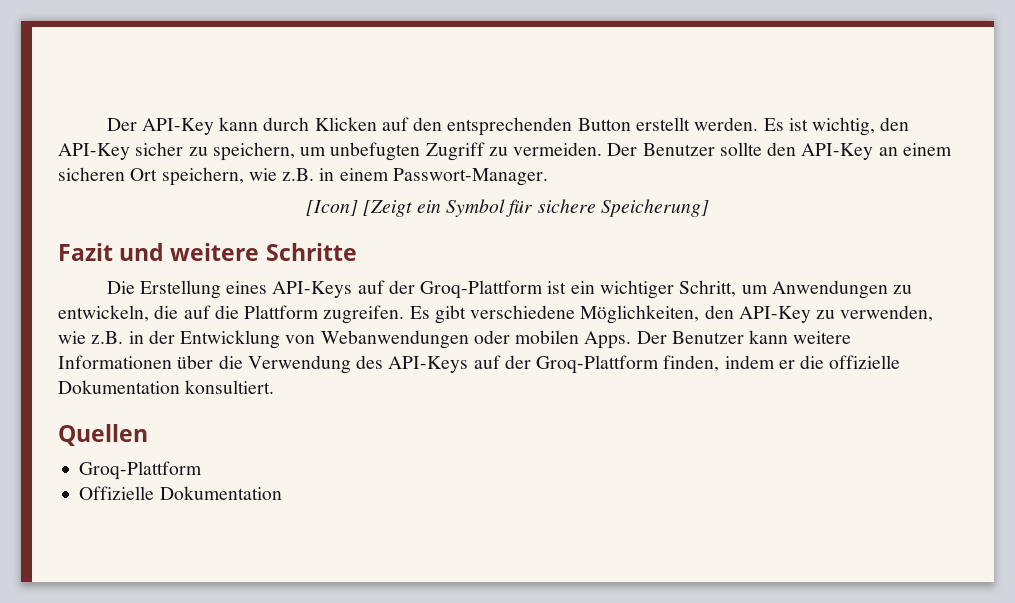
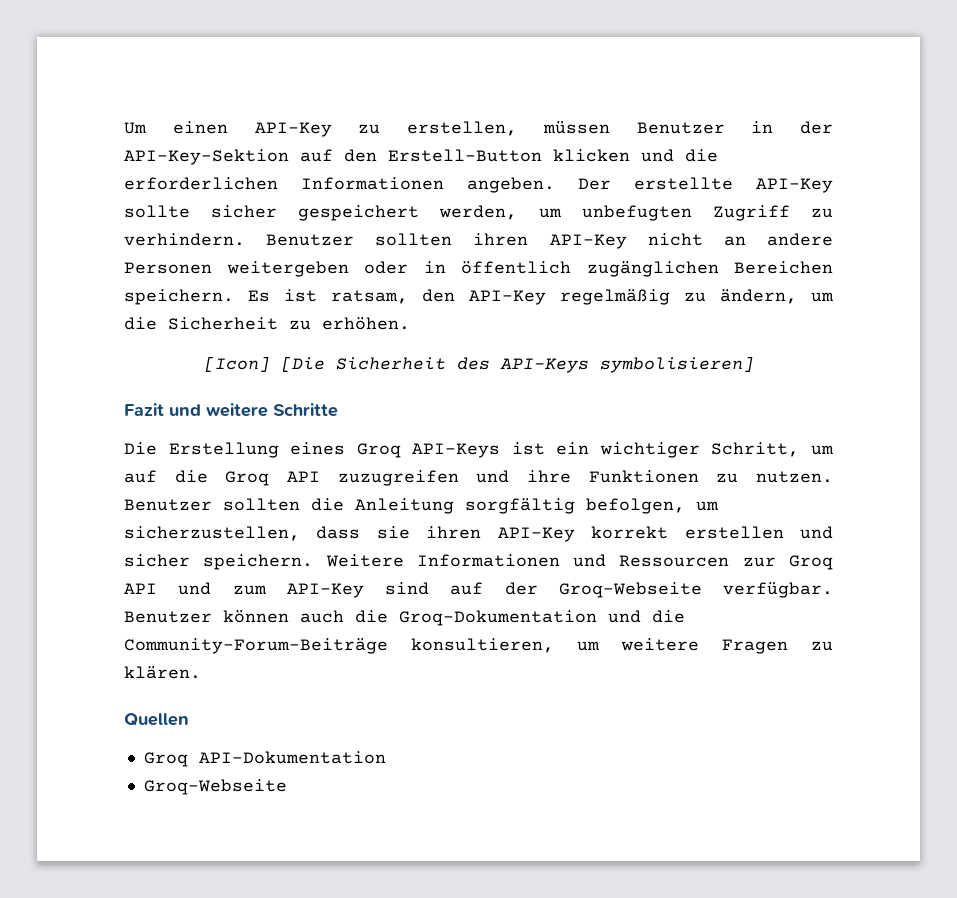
- Der API-Key kann durch Klicken auf den entsprechenden Button erstellt werden. Es ist wichtig, den API-Key sicher zu speichern, um unbefugten Zugriff zu vermeiden. Der Benutzer sollte den API-Key an einem sicheren Ort speichern, wie z.B. in einem Passwort-Manager.
- [Icon] [Zeigt ein Symbol für sichere Speicherung]
+ Um einen API-Key zu erstellen, müssen Benutzer in der API-Key-Sektion auf den Erstell-Button klicken und die erforderlichen Informationen angeben. Der erstellte API-Key sollte sicher gespeichert werden, um unbefugten Zugriff zu verhindern. Benutzer sollten ihren API-Key nicht an andere Personen weitergeben oder in öffentlich zugänglichen Bereichen speichern. Es ist ratsam, den API-Key regelmäßig zu ändern, um die Sicherheit zu erhöhen.
+ [Icon] [Die Sicherheit des API-Keys symbolisieren]
- Die Erstellung eines API-Keys auf der Groq-Plattform ist ein wichtiger Schritt, um Anwendungen zu entwickeln, die auf die Plattform zugreifen. Es gibt verschiedene Möglichkeiten, den API-Key zu verwenden, wie z.B. in der Entwicklung von Webanwendungen oder mobilen Apps. Der Benutzer kann weitere Informationen über die Verwendung des API-Keys auf der Groq-Plattform finden, indem er die offizielle Dokumentation konsultiert.
+ Die Erstellung eines Groq API-Keys ist ein wichtiger Schritt, um auf die Groq API zuzugreifen und ihre Funktionen zu nutzen. Benutzer sollten die Anleitung sorgfältig befolgen, um sicherzustellen, dass sie ihren API-Key korrekt erstellen und sicher speichern. Weitere Informationen und Ressourcen zur Groq API und zum API-Key sind auf der Groq-Webseite verfügbar. Benutzer können auch die Groq-Dokumentation und die Community-Forum-Beiträge konsultieren, um weitere Fragen zu klären.
  Quellen
- Groq-Plattform
- Offizielle Dokumentation
+ Groq API-Dokumentation
+ Groq-Webseite

